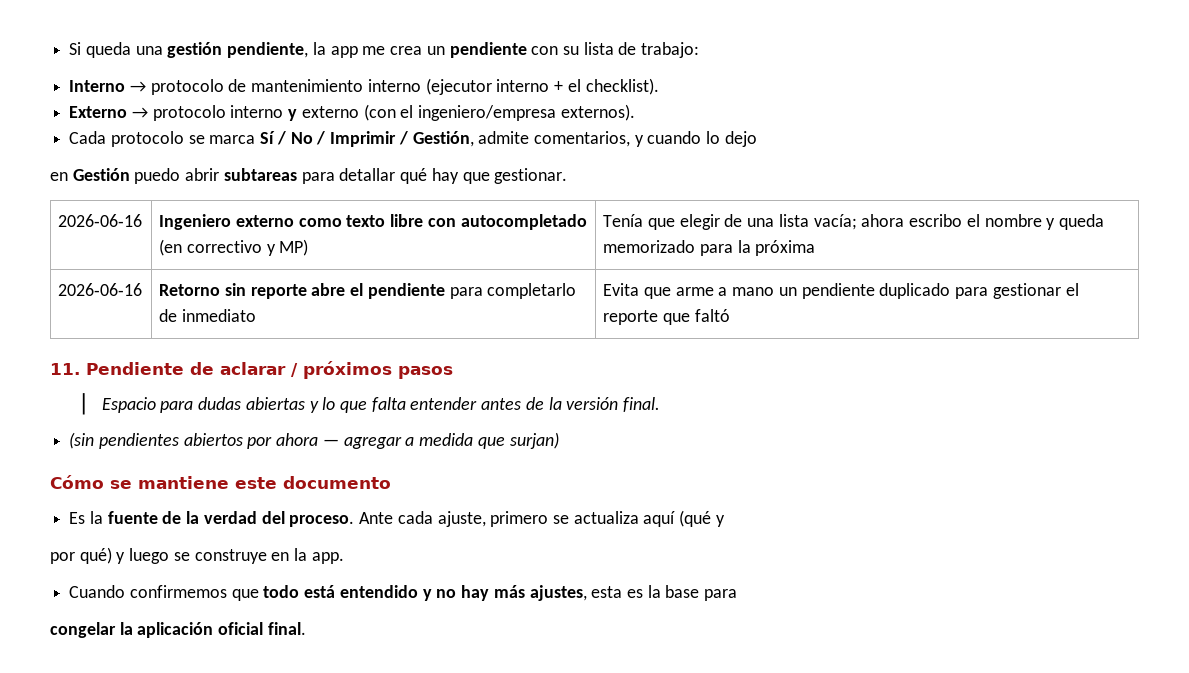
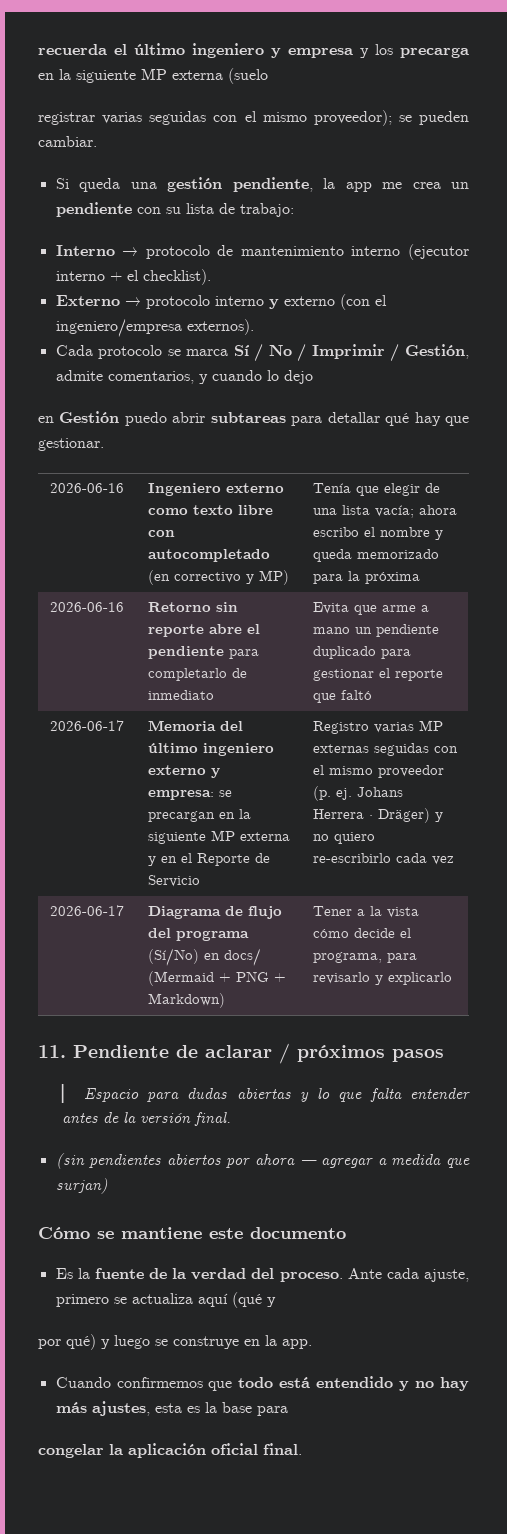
+ recuerda el último ingeniero y empresa y los precarga en la siguiente MP externa (suelo
+ registrar varias seguidas con el mismo proveedor); se pueden cambiar.
+ 2026‑06‑17 | Memoria del último ingeniero externo y empresa: se precargan en la siguiente MP externa y en el Reporte de Servicio | Registro varias MP externas seguidas con el mismo proveedor (p. ej. Johans Herrera · Dräger) y no quiero re‑escribirlo cada vez
+ 2026‑06‑17 | Diagrama de flujo del programa (Sí/No) en docs/ (Mermaid + PNG + Markdown) | Tener a la vista cómo decide el programa, para revisarlo y explicarlo

